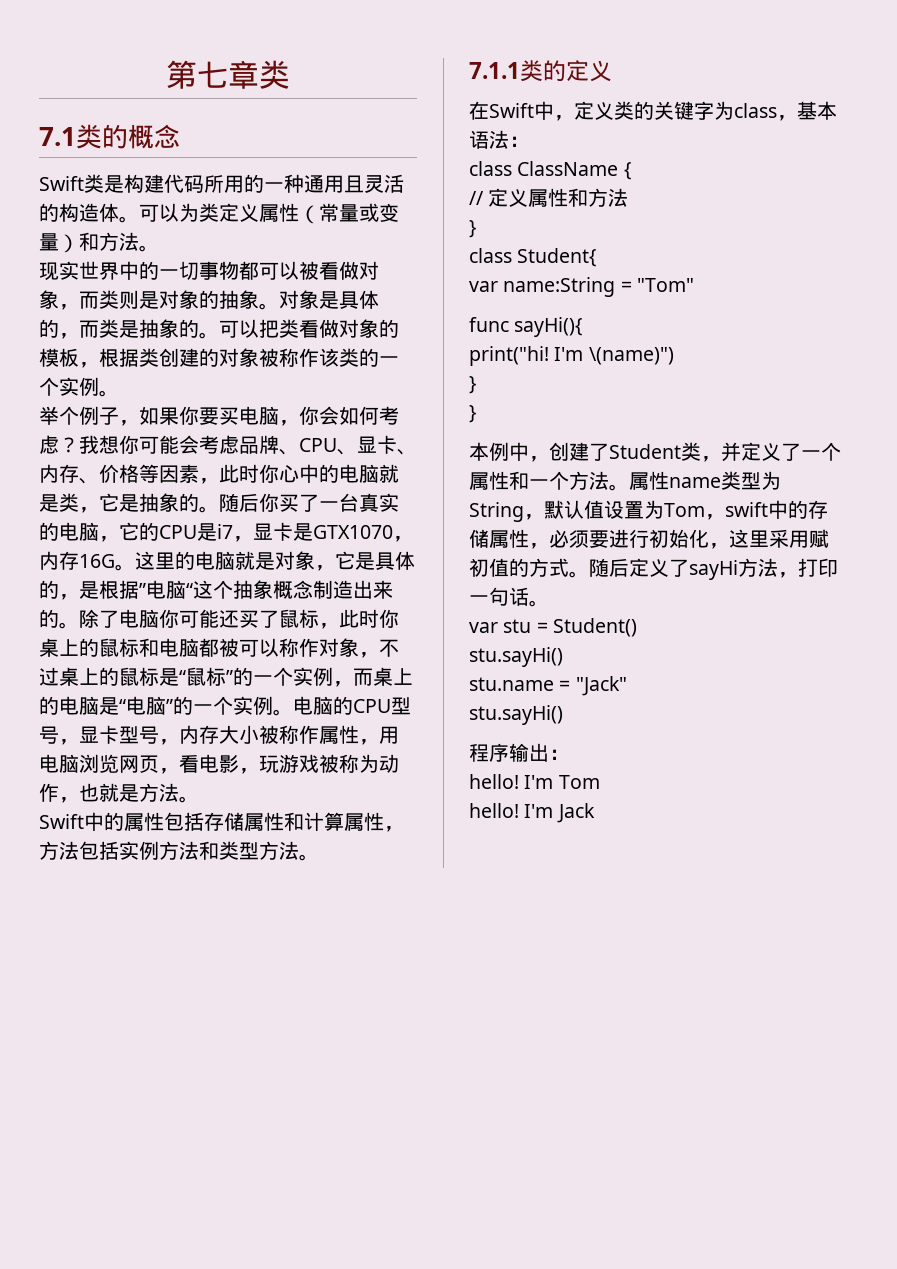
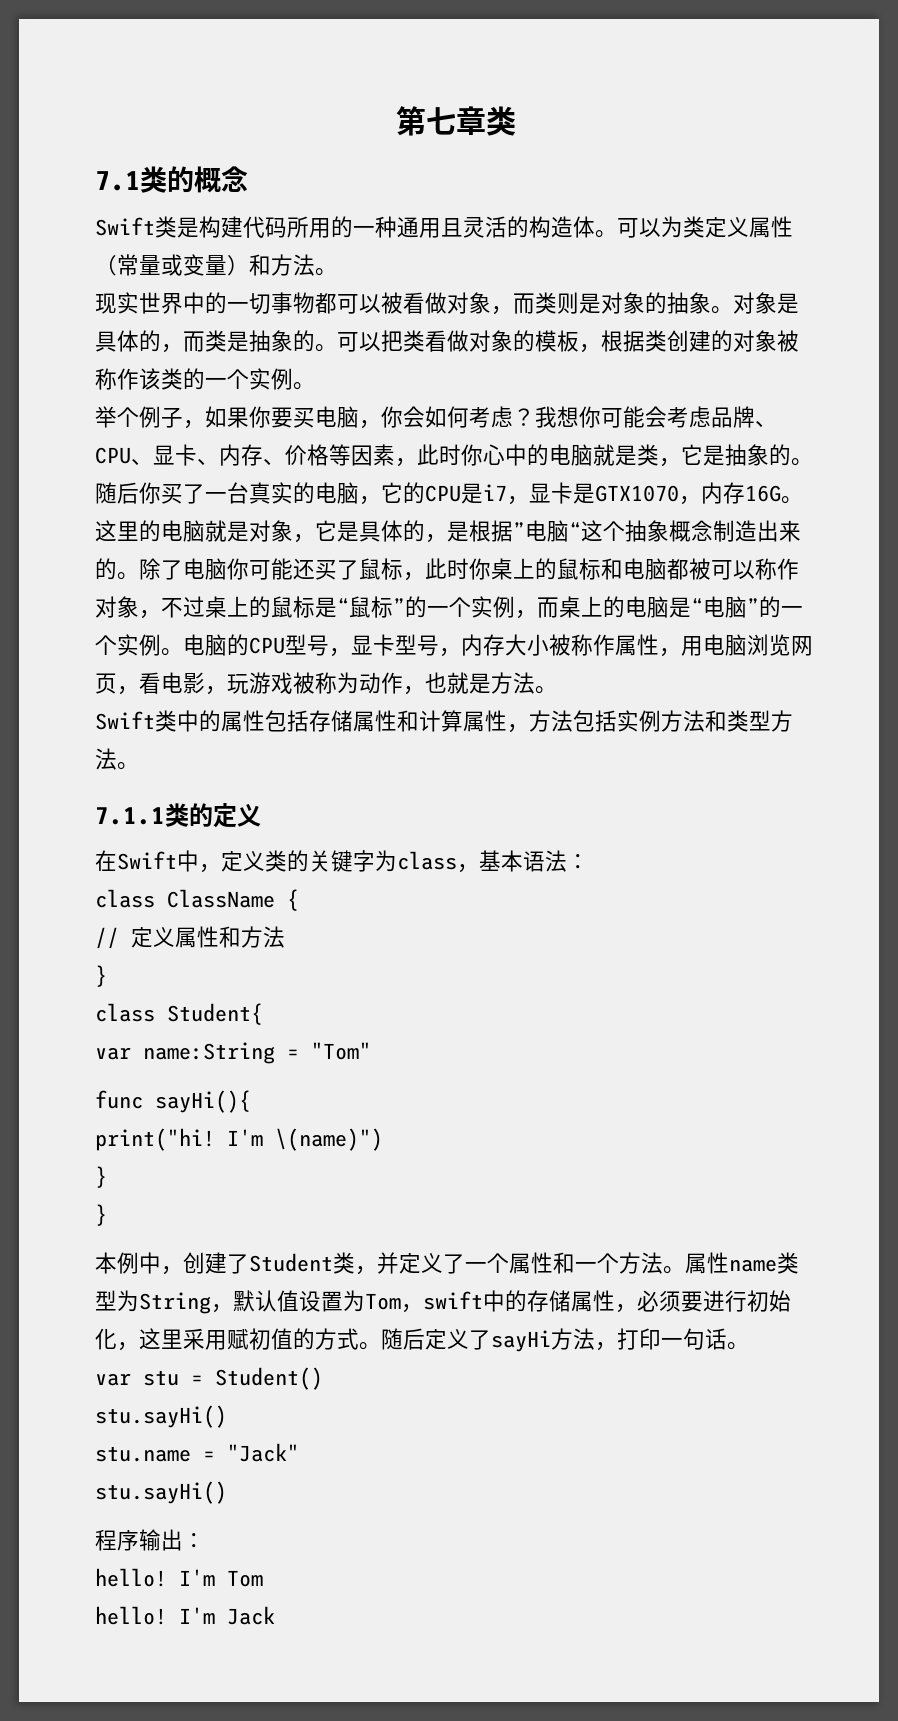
- Swift中的属性包括存储属性和计算属性，方法包括实例方法和类型方法。
+ Swift类中的属性包括存储属性和计算属性，方法包括实例方法和类型方法。

